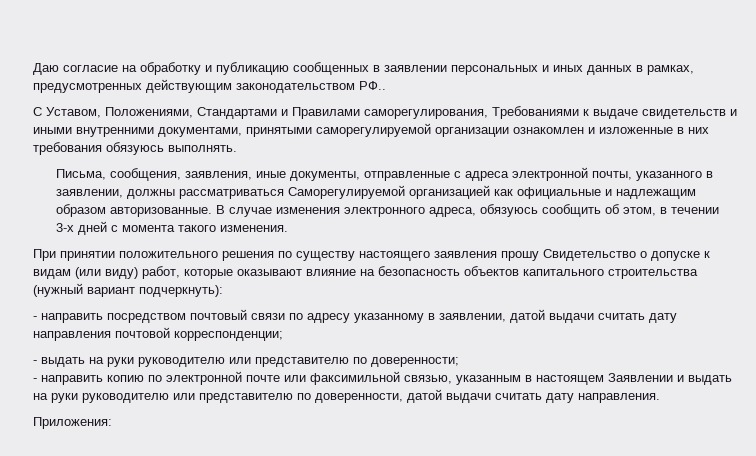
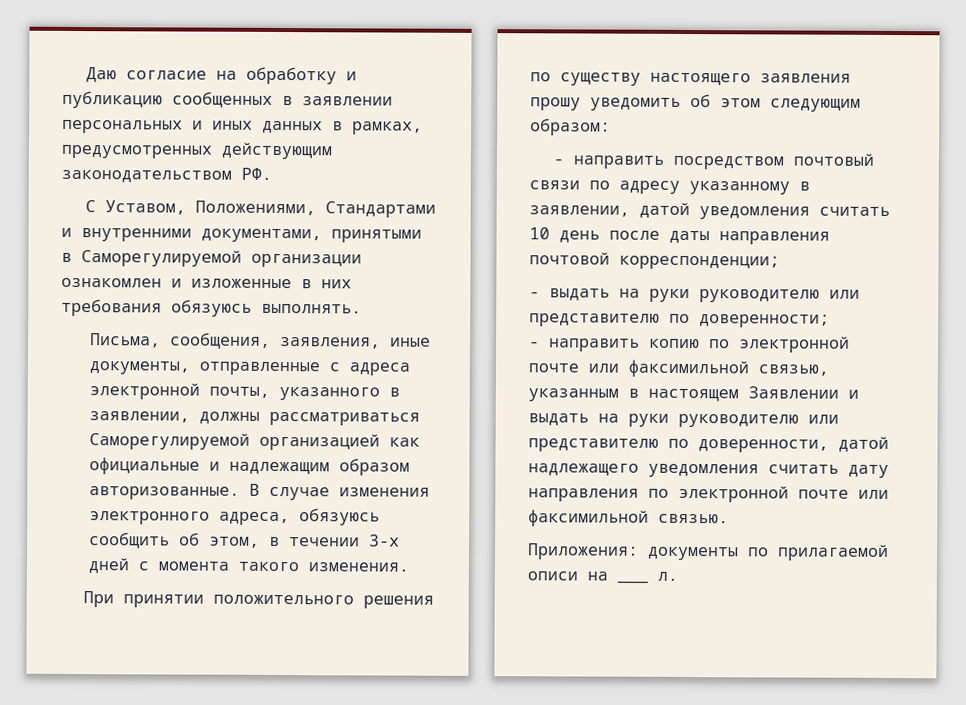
- Даю согласие на обработку и публикацию сообщенных в заявлении персональных и иных данных в рамках, предусмотренных действующим законодательством РФ..
+ Даю согласие на обработку и публикацию сообщенных в заявлении персональных и иных данных в рамках, предусмотренных действующим законодательством РФ.
- С Уставом, Положениями, Стандартами и Правилами саморегулирования, Требованиями к выдаче свидетельств и иными внутренними документами, принятыми саморегулируемой организации ознакомлен и изложенные в них требования обязуюсь выполнять.
+ С Уставом, Положениями, Стандартами и внутренними документами, принятыми в Саморегулируемой организации ознакомлен и изложенные в них требования обязуюсь выполнять.
- При принятии положительного решения по существу настоящего заявления прошу Свидетельство о допуске к видам (или виду) работ, которые оказывают влияние на безопасность объектов капитального строительства (нужный вариант подчеркнуть):
+ При принятии положительного решения по существу настоящего заявления прошу уведомить об этом следующим образом:
- - направить посредством почтовый связи по адресу указанному в заявлении, датой выдачи считать дату направления почтовой корреспонденции;
+ - направить посредством почтовый связи по адресу указанному в заявлении, датой уведомления считать 10 день после даты направления почтовой корреспонденции;
- - направить копию по электронной почте или факсимильной связью, указанным в настоящем Заявлении и выдать на руки руководителю или представителю по доверенности, датой выдачи считать дату направления.
- Приложения:
+ - направить копию по электронной почте или факсимильной связью, указанным в настоящем Заявлении и выдать на руки руководителю или представителю по доверенности, датой надлежащего уведомления считать дату направления по электронной почте или факсимильной связью.
+ Приложения: документы по прилагаемой описи на ___ л.

